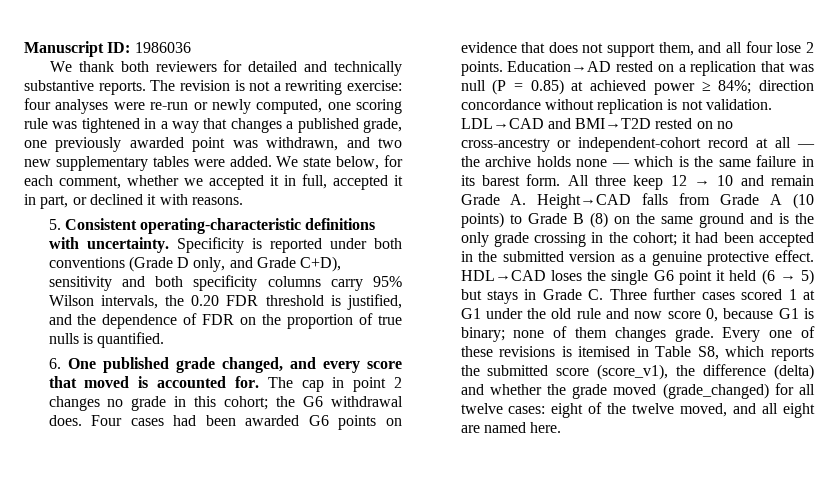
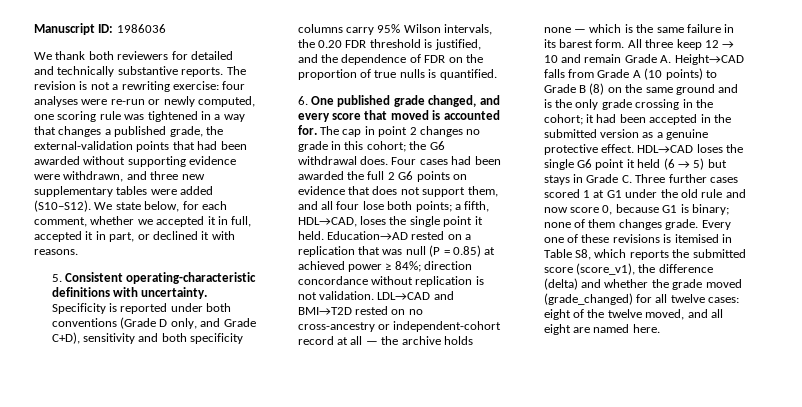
- The revision is not a rewriting exercise: four analyses were re-run or newly computed, one scoring rule was tightened in a way that changes a published grade, one previously awarded point was withdrawn, and two new supplementary tables were added.
+ The revision is not a rewriting exercise: four analyses were re-run or newly computed, one scoring rule was tightened in a way that changes a published grade, the external-validation points that had been awarded without supporting evidence were withdrawn, and three new supplementary tables were added (S10–S12).
- Four cases had been awarded G6 points on evidence that does not support them, and all four lose 2 points.
+ Four cases had been awarded the full 2 G6 points on evidence that does not support them, and all four lose both points; a fifth, HDL→CAD, loses the single point it held.

